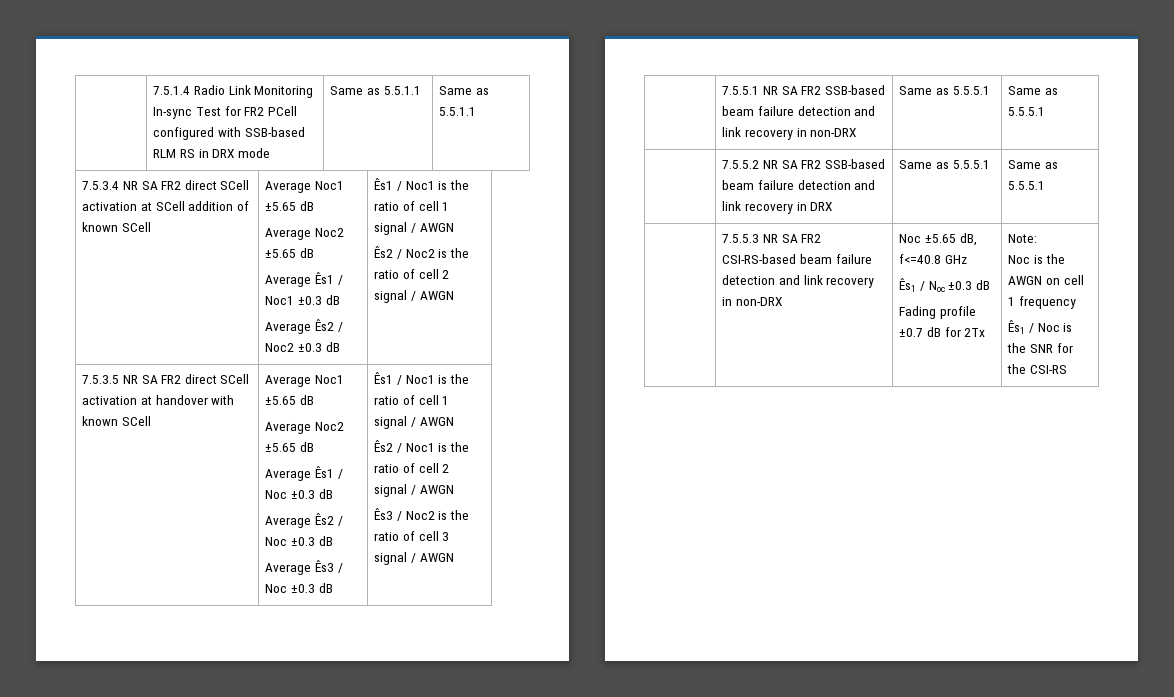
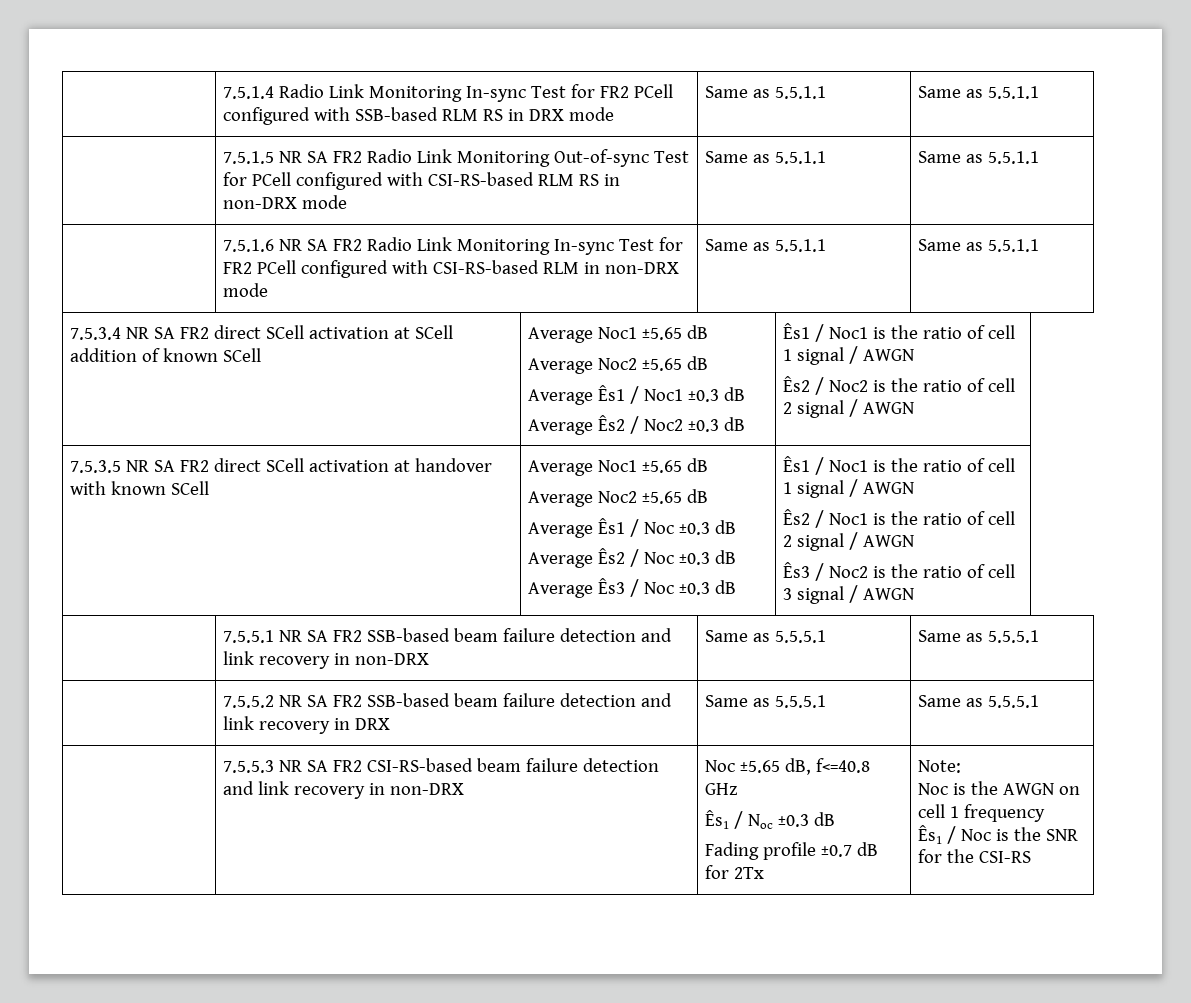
+ | 7.5.1.5 NR SA FR2 Radio Link Monitoring Out-of-sync Test for PCell configured with CSI-RS-based RLM RS in non-DRX mode | Same as 5.5.1.1 | Same as 5.5.1.1
+ | 7.5.1.6 NR SA FR2 Radio Link Monitoring In-sync Test for FR2 PCell configured with CSI-RS-based RLM in non-DRX mode | Same as 5.5.1.1 | Same as 5.5.1.1

